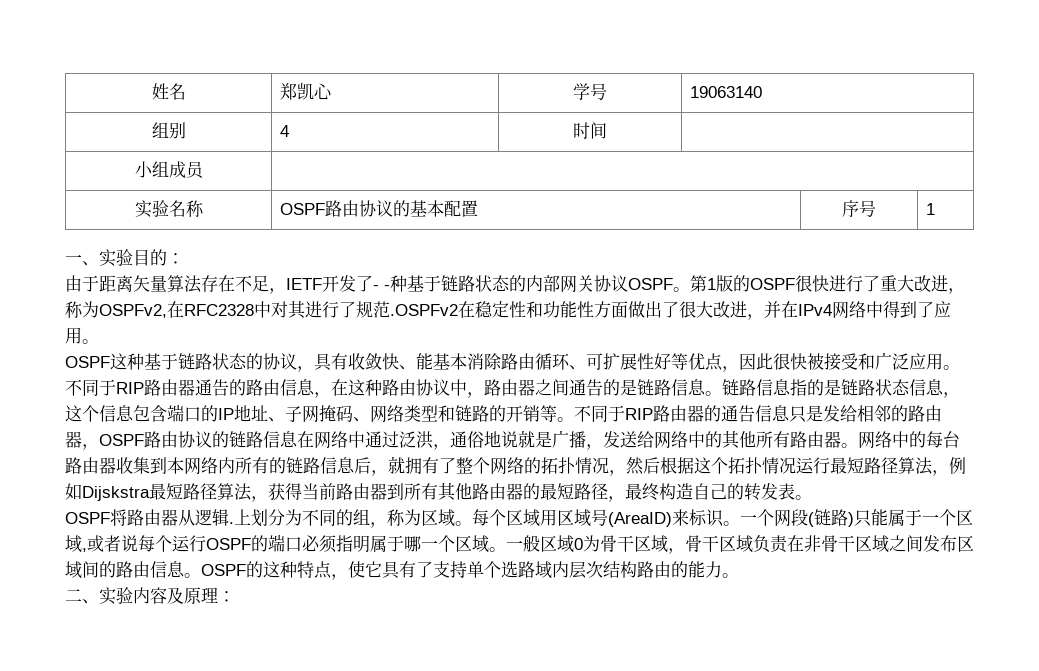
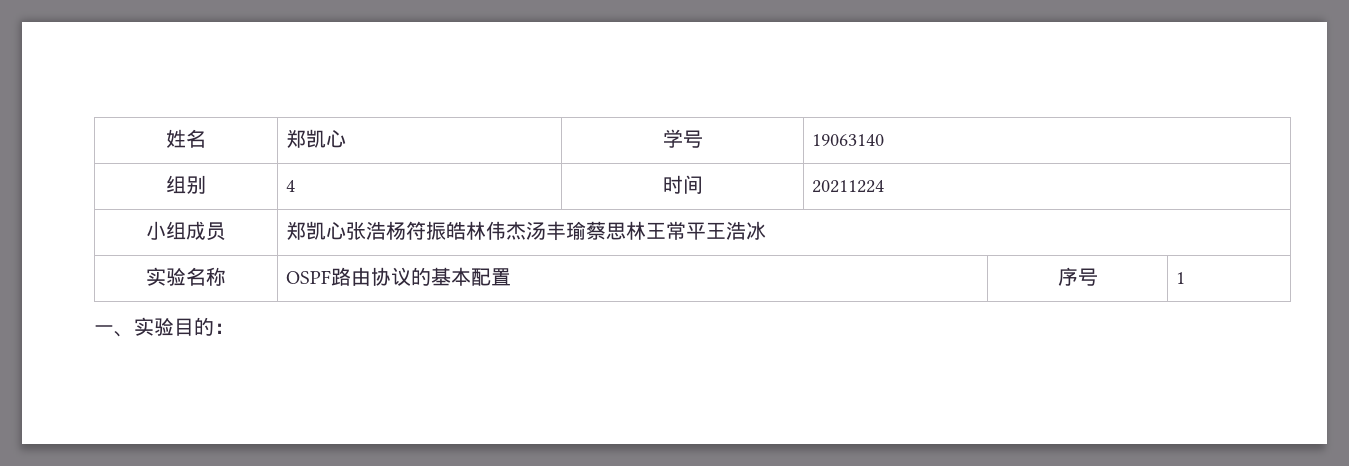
- 组别 | 4 | 时间 |
+ 组别 | 4 | 时间 | 20211224
- 小组成员 |
+ 小组成员 | 郑凯心张浩杨符振皓林伟杰汤丰瑜蔡思林王常平王浩冰
- 由于距离矢量算法存在不足，IETF开发了- -种基于链路状态的内部网关协议OSPF。第1版的OSPF很快进行了重大改进，称为OSPFv2,在RFC2328中对其进行了规范.OSPFv2在稳定性和功能性方面做出了很大改进，并在IPv4网络中得到了应用。
- OSPF这种基于链路状态的协议，具有收敛快、能基本消除路由循环、可扩展性好等优点，因此很快被接受和广泛应用。不同于RIP路由器通告的路由信息，在这种路由协议中，路由器之间通告的是链路信息。链路信息指的是链路状态信息，这个信息包含端口的IP地址、子网掩码、网络类型和链路的开销等。不同于RIP路由器的通告信息只是发给相邻的路由器，OSPF路由协议的链路信息在网络中通过泛洪，通俗地说就是广播，发送给网络中的其他所有路由器。网络中的每台路由器收集到本网络内所有的链路信息后，就拥有了整个网络的拓扑情况，然后根据这个拓扑情况运行最短路径算法，例如Dijskstra最短路径算法，获得当前路由器到所有其他路由器的最短路径，最终构造自己的转发表。
- OSPF将路由器从逻辑.上划分为不同的组，称为区域。每个区域用区域号(AreaID)来标识。一个网段(链路)只能属于一个区域,或者说每个运行OSPF的端口必须指明属于哪一个区域。一般区域0为骨干区域，骨干区域负责在非骨干区域之间发布区域间的路由信息。OSPF的这种特点，使它具有了支持单个选路域内层次结构路由的能力。
- 二、实验内容及原理：

